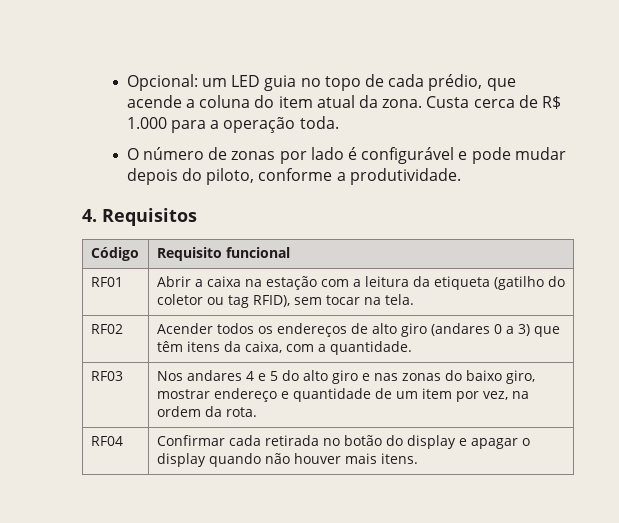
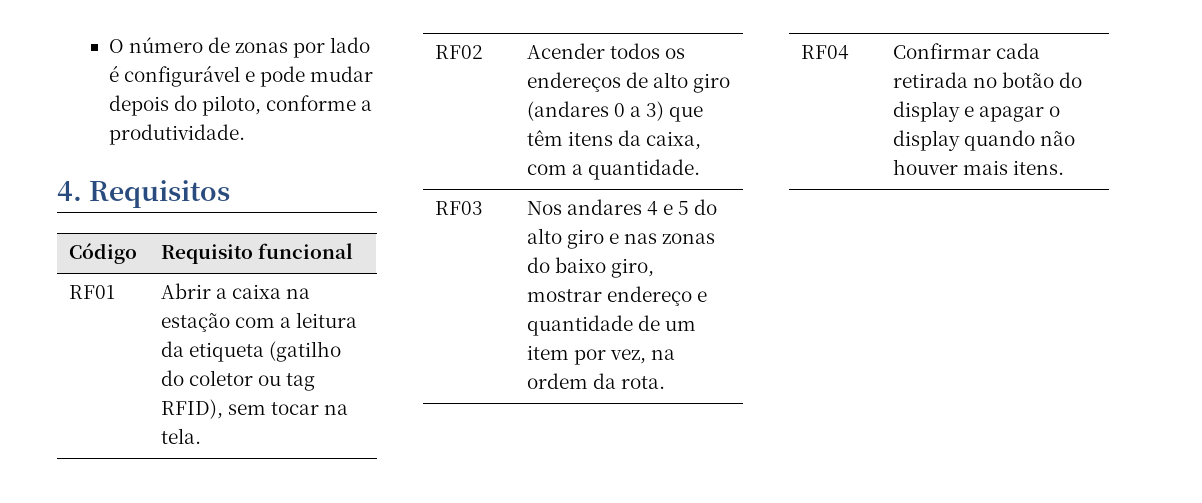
- Opcional: um LED guia no topo de cada prédio, que acende a coluna do item atual da zona. Custa cerca de R$ 1.000 para a operação toda.

